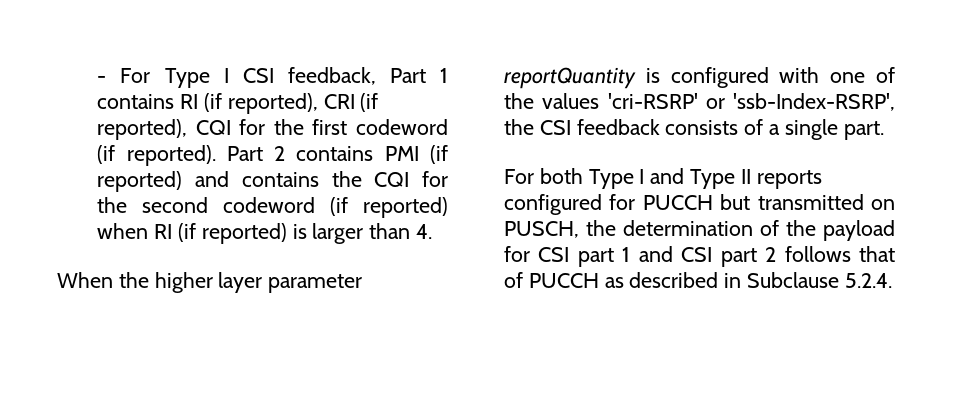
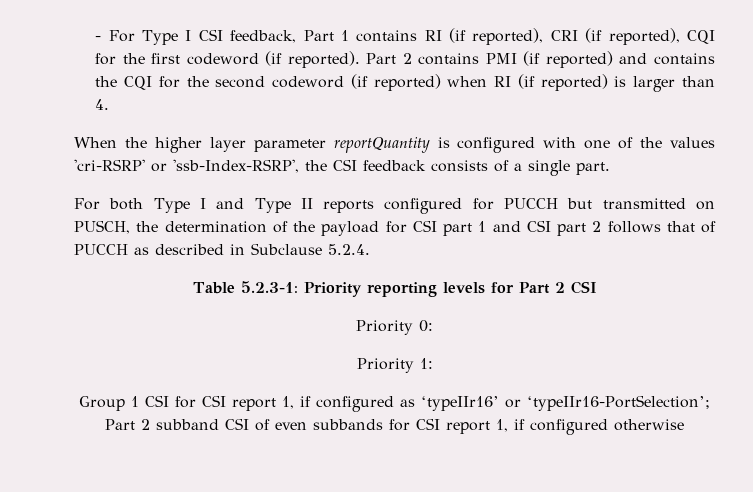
+ Table 5.2.3-1: Priority reporting levels for Part 2 CSI
+ Priority 0:
+ Priority 1:
+ Group 1 CSI for CSI report 1, if configured as ‘typeIIr16’ or ‘typeIIr16-PortSelection’; Part 2 subband CSI of even subbands for CSI report 1, if configured otherwise

